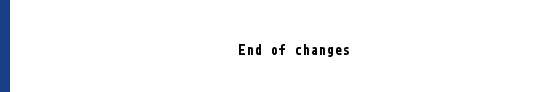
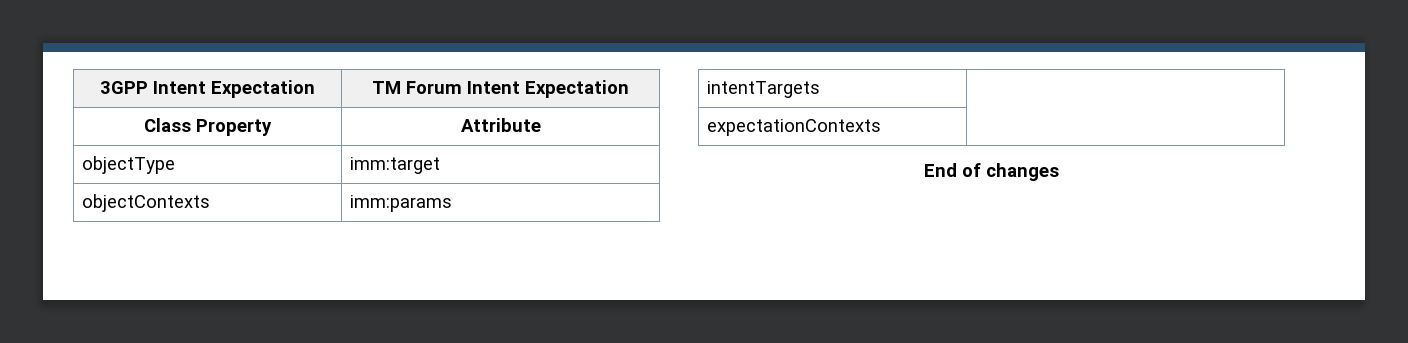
+ 3GPP Intent Expectation | TM Forum Intent Expectation
+ Class Property | Attribute
+ objectType | imm:target
+ objectContexts | imm:params
+ intentTargets |
+ expectationContexts |

